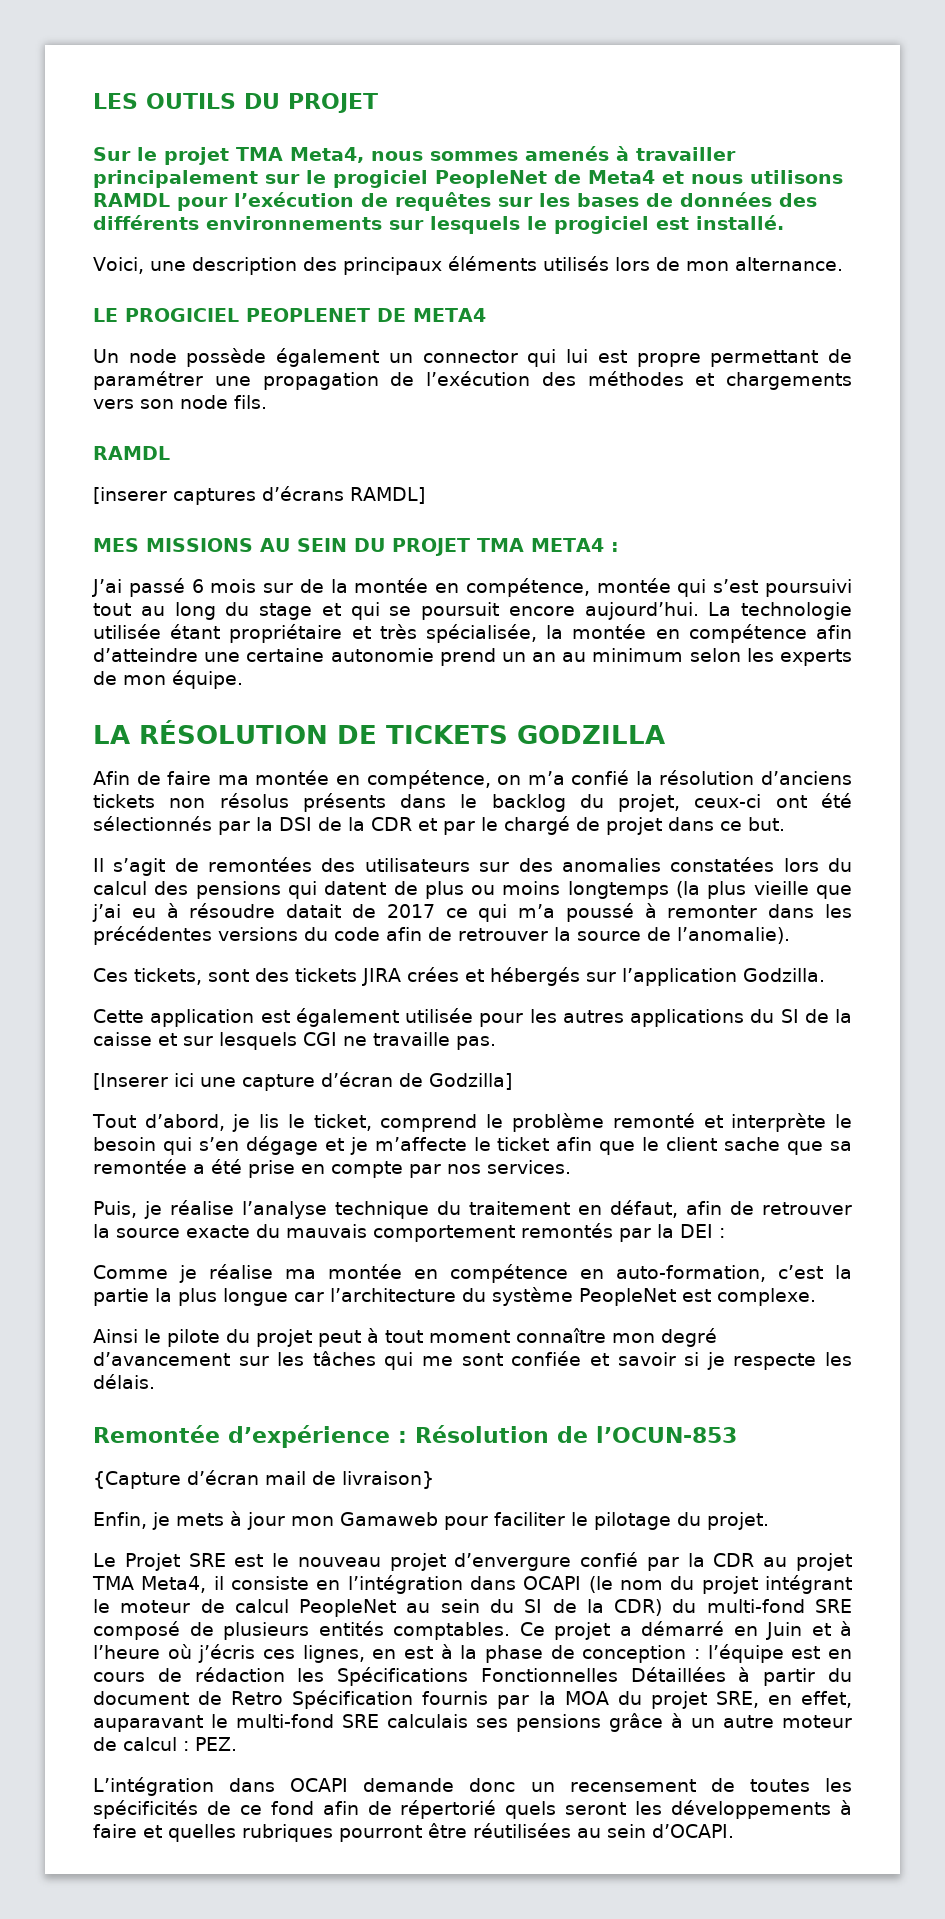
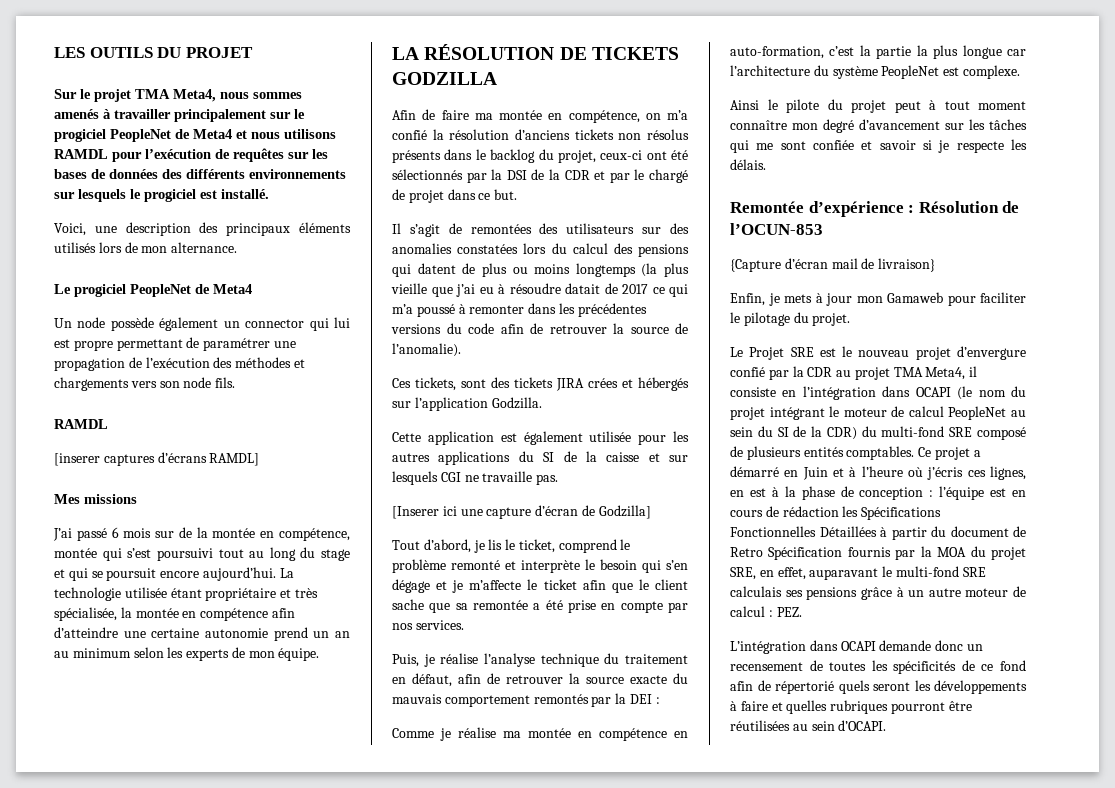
- LE PROGICIEL PEOPLENET DE META4
+ Le progiciel PeopleNet de Meta4
- MES MISSIONS AU SEIN DU PROJET TMA META4 :
+ Mes missions

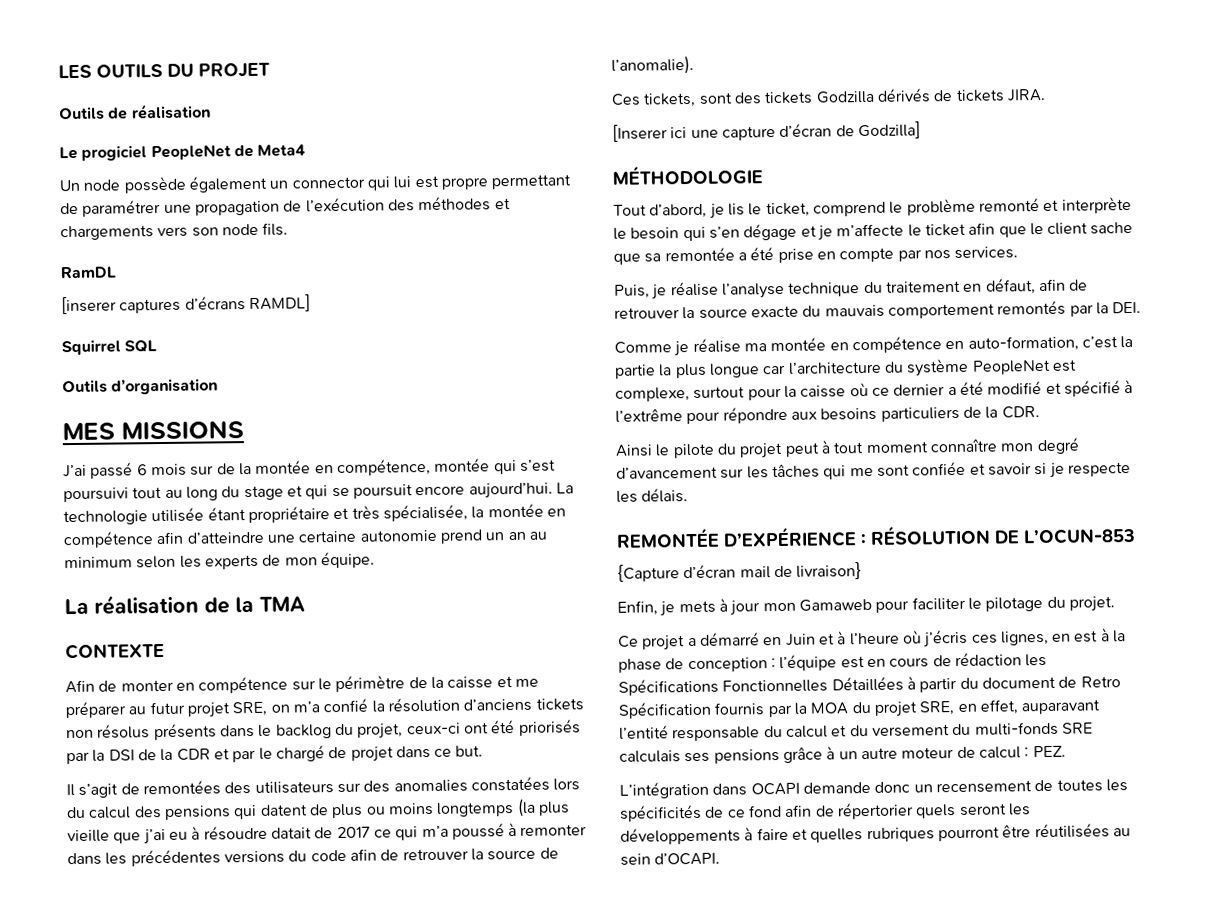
- Sur le projet TMA Meta4, nous sommes amenés à travailler principalement sur le progiciel PeopleNet de Meta4 et nous utilisons RAMDL pour l’exécution de requêtes sur les bases de données des différents environnements sur lesquels le progiciel est installé.
- Voici, une description des principaux éléments utilisés lors de mon alternance.
+ Outils de réalisation
  Un node possède également un connector qui lui est propre permettant de paramétrer une propagation de l’exécution des méthodes et chargements vers son node fils.
- RAMDL
+ RamDL
- Mes missions
+ Squirrel SQL
+ Outils d’organisation
+ MES MISSIONS
- LA RÉSOLUTION DE TICKETS GODZILLA
- Afin de faire ma montée en compétence, on m’a confié la résolution d’anciens tickets non résolus présents dans le backlog du projet, ceux-ci ont été sélectionnés par la DSI de la CDR et par le chargé de projet dans ce but.
+ La réalisation de la TMA
+ CONTEXTE
+ Afin de monter en compétence sur le périmètre de la caisse et me préparer au futur projet SRE, on m’a confié la résolution d’anciens tickets non résolus présents dans le backlog du projet, ceux-ci ont été priorisés par la DSI de la CDR et par le chargé de projet dans ce but.
- Ces tickets, sont des tickets JIRA crées et hébergés sur l’application Godzilla.
- Cette application est également utilisée pour les autres applications du SI de la caisse et sur lesquels CGI ne travaille pas.
+ Ces tickets, sont des tickets Godzilla dérivés de tickets JIRA.
+ MÉTHODOLOGIE
- Puis, je réalise l’analyse technique du traitement en défaut, afin de retrouver la source exacte du mauvais comportement remontés par la DEI :
+ Puis, je réalise l’analyse technique du traitement en défaut, afin de retrouver la source exacte du mauvais comportement remontés par la DEI.
- Comme je réalise ma montée en compétence en auto-formation, c’est la partie la plus longue car l’architecture du système PeopleNet est complexe.
+ Comme je réalise ma montée en compétence en auto-formation, c’est la partie la plus longue car l’architecture du système PeopleNet est complexe, surtout pour la caisse où ce dernier a été modifié et spécifié à l’extrême pour répondre aux besoins particuliers de la CDR.
- Remontée d’expérience : Résolution de l’OCUN-853
+ REMONTÉE D’EXPÉRIENCE : RÉSOLUTION DE L’OCUN-853
- Le Projet SRE est le nouveau projet d’envergure confié par la CDR au projet TMA Meta4, il consiste en l’intégration dans OCAPI (le nom du projet intégrant le moteur de calcul PeopleNet au sein du SI de la CDR) du multi-fond SRE composé de plusieurs entités comptables.
- l’équipe est en cours de rédaction les Spécifications Fonctionnelles Détaillées à partir du document de Retro Spécification fournis par la MOA du projet SRE, en effet, auparavant le multi-fond SRE calculais ses pensions grâce à un autre moteur de calcul :
+ l’équipe est en cours de rédaction les Spécifications Fonctionnelles Détaillées à partir du document de Retro Spécification fournis par la MOA du projet SRE, en effet, auparavant l’entité responsable du calcul et du versement du multi-fonds SRE calculais ses pensions grâce à un autre moteur de calcul :
- L’intégration dans OCAPI demande donc un recensement de toutes les spécificités de ce fond afin de répertorié quels seront les développements à faire et quelles rubriques pourront être réutilisées au sein d’OCAPI.
+ L’intégration dans OCAPI demande donc un recensement de toutes les spécificités de ce fond afin de répertorier quels seront les développements à faire et quelles rubriques pourront être réutilisées au sein d’OCAPI.

